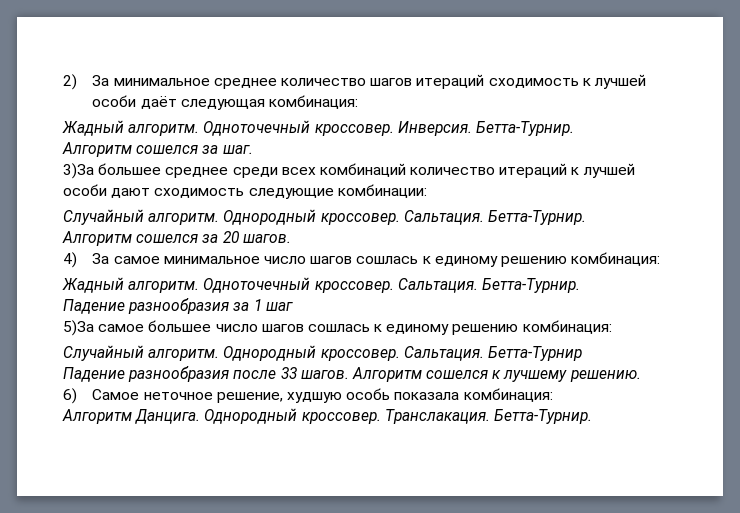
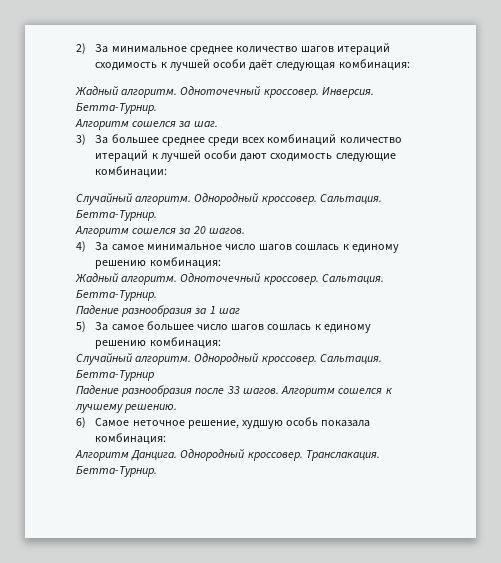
- 3)За большее среднее среди всех комбинаций количество итераций к лучшей особи дают сходимость следующие комбинации:
+ 3) За большее среднее среди всех комбинаций количество итераций к лучшей особи дают сходимость следующие комбинации:
- 5)За самое большее число шагов сошлась к единому решению комбинация:
+ 5) За самое большее число шагов сошлась к единому решению комбинация:

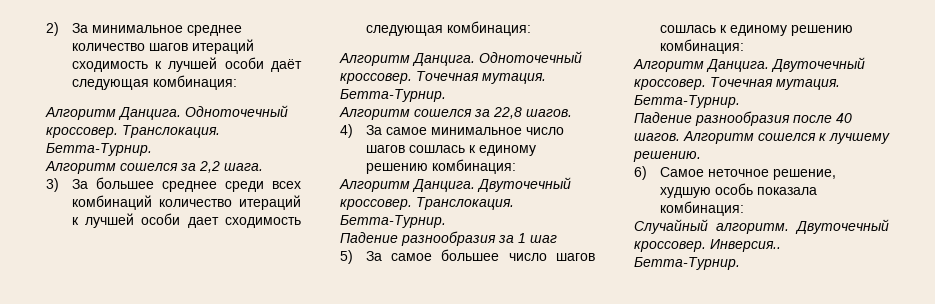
- Жадный алгоритм. Одноточечный кроссовер. Инверсия. Бетта-Турнир.
- Алгоритм сошелся за шаг.
+ Алгоритм Данцига. Одноточечный кроссовер. Транслокация. Бетта-Турнир.
+ Алгоритм сошелся за 2,2 шага.
- 3) За большее среднее среди всех комбинаций количество итераций к лучшей особи дают сходимость следующие комбинации:
- Случайный алгоритм. Однородный кроссовер. Сальтация. Бетта-Турнир.
- Алгоритм сошелся за 20 шагов.
+ 3) За большее среднее среди всех комбинаций количество итераций к лучшей особи дает сходимость следующая комбинация:
+ Алгоритм Данцига. Одноточечный кроссовер. Точечная мутация. Бетта-Турнир.
+ Алгоритм сошелся за 22,8 шагов.
- Жадный алгоритм. Одноточечный кроссовер. Сальтация.
+ Алгоритм Данцига. Двуточечный кроссовер. Транслокация.
- Случайный алгоритм. Однородный кроссовер. Сальтация. Бетта-Турнир
+ Алгоритм Данцига. Двуточечный кроссовер. Точечная мутация. Бетта-Турнир.
- Падение разнообразия после 33 шагов.
+ Падение разнообразия после 40 шагов.
- Алгоритм Данцига. Однородный кроссовер. Транслакация.
+ Случайный алгоритм. Двуточечный кроссовер. Инверсия..

